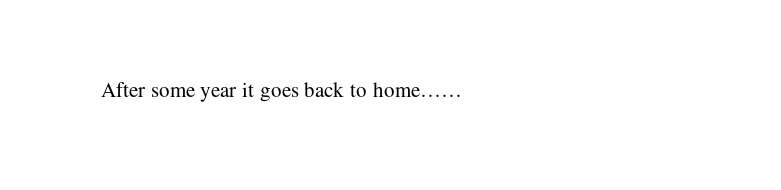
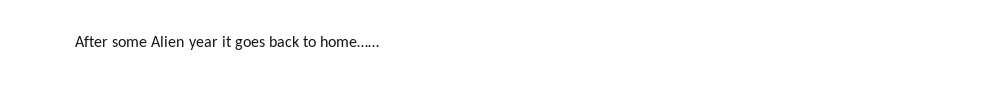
- After some year it goes back to home……
+ After some Alien year it goes back to home……

